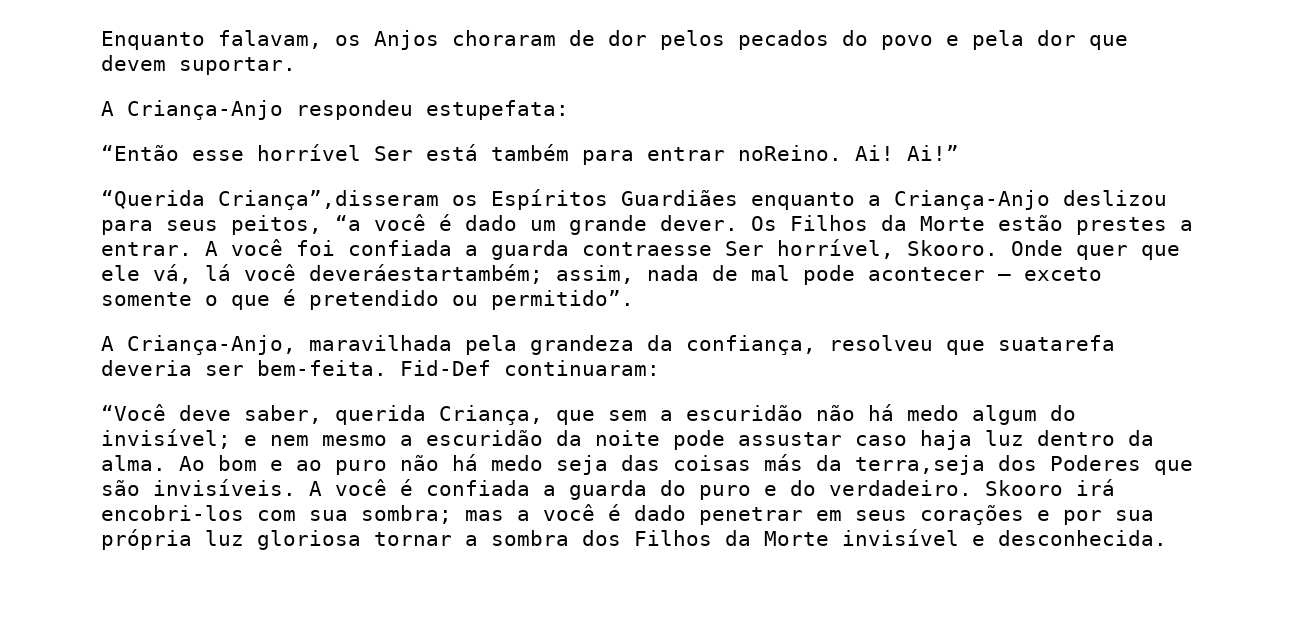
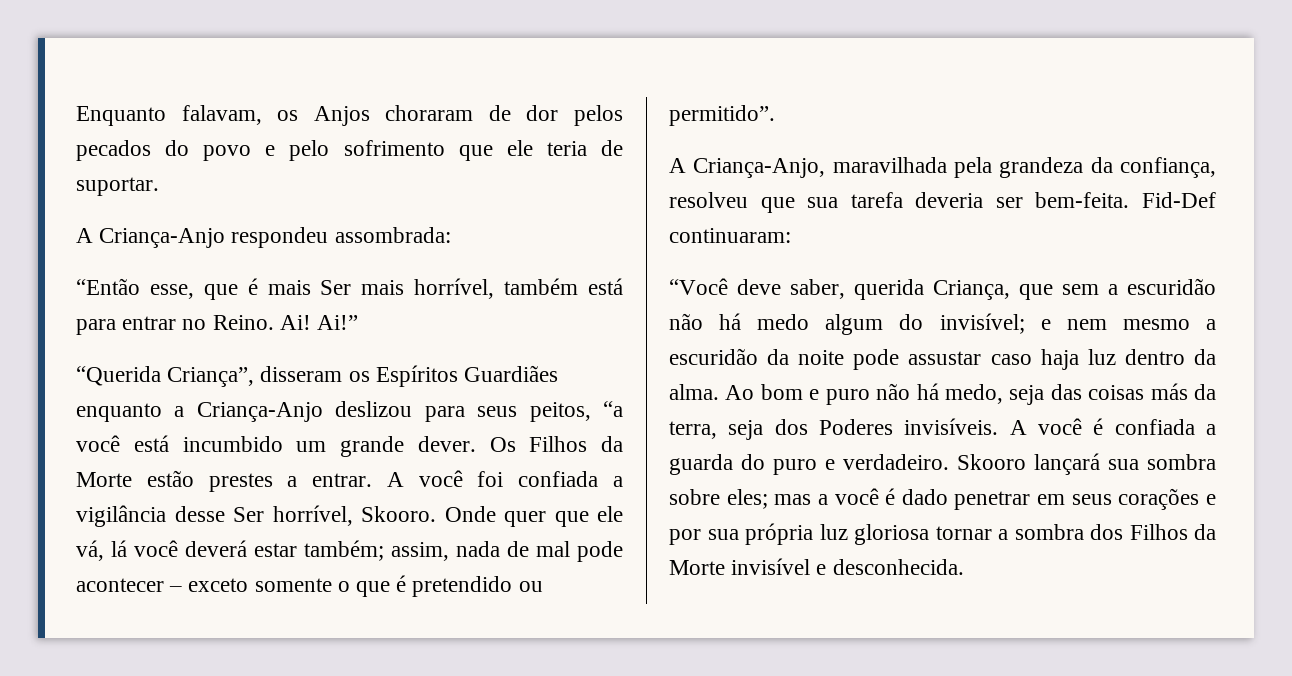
- Enquanto falavam, os Anjos choraram de dor pelos pecados do povo e pela dor que devem suportar.
+ Enquanto falavam, os Anjos choraram de dor pelos pecados do povo e pelo sofrimento que ele teria de suportar.
- A Criança-Anjo respondeu estupefata:
+ A Criança-Anjo respondeu assombrada:
- “Então esse horrível Ser está também para entrar noReino.
+ “Então esse, que é mais Ser mais horrível, também está para entrar no Reino.
- “Querida Criança”,disseram os Espíritos Guardiães enquanto a Criança-Anjo deslizou para seus peitos, “a você é dado um grande dever.
+ “Querida Criança”, disseram os Espíritos Guardiães enquanto a Criança-Anjo deslizou para seus peitos, “a você está incumbido um grande dever.
- A você foi confiada a guarda contraesse Ser horrível, Skooro.
+ A você foi confiada a vigilância desse Ser horrível, Skooro.
- Onde quer que ele vá, lá você deveráestartambém; assim, nada de mal pode acontecer – exceto somente o que é pretendido ou permitido”.
+ Onde quer que ele vá, lá você deverá estar também; assim, nada de mal pode acontecer – exceto somente o que é pretendido ou permitido”.
- A Criança-Anjo, maravilhada pela grandeza da confiança, resolveu que suatarefa deveria ser bem-feita.
+ A Criança-Anjo, maravilhada pela grandeza da confiança, resolveu que sua tarefa deveria ser bem-feita.
- Ao bom e ao puro não há medo seja das coisas más da terra,seja dos Poderes que são invisíveis.
+ Ao bom e puro não há medo, seja das coisas más da terra, seja dos Poderes invisíveis.
- A você é confiada a guarda do puro e do verdadeiro.
+ A você é confiada a guarda do puro e verdadeiro.
- Skooro irá encobri-los com sua sombra; mas a você é dado penetrar em seus corações e por sua própria luz gloriosa tornar a sombra dos Filhos da Morte invisível e desconhecida.
+ Skooro lançará sua sombra sobre eles; mas a você é dado penetrar em seus corações e por sua própria luz gloriosa tornar a sombra dos Filhos da Morte invisível e desconhecida.

